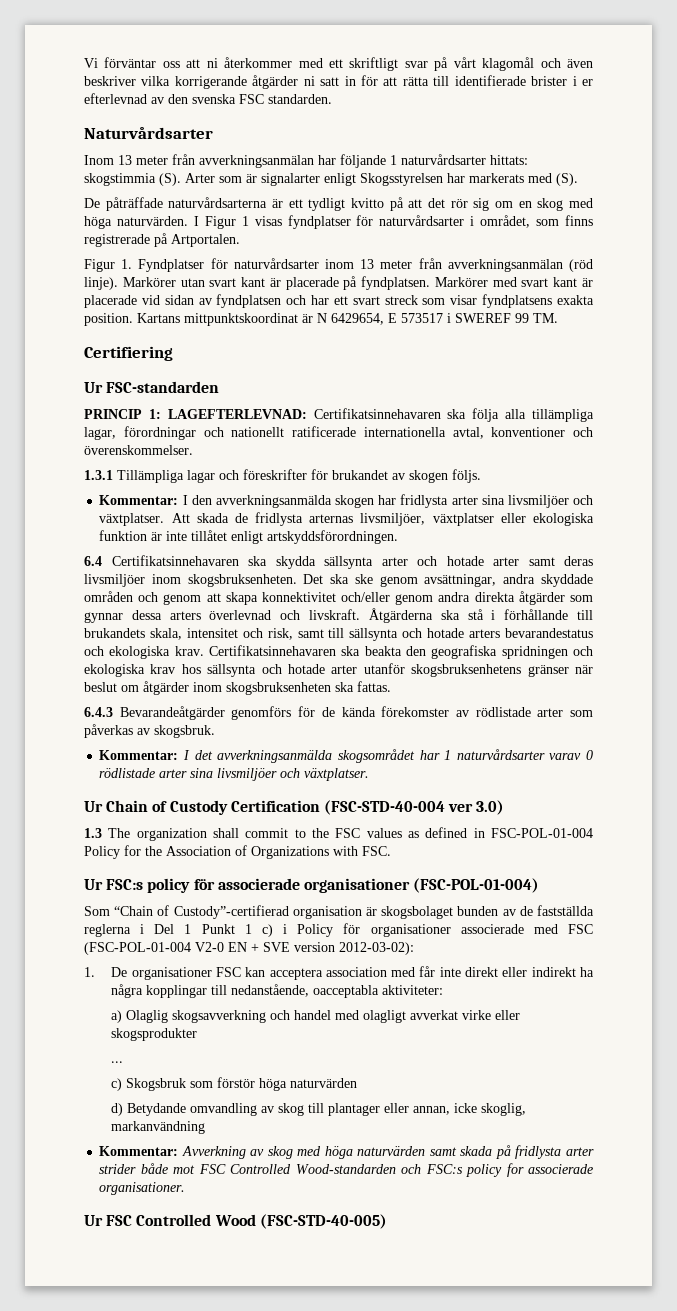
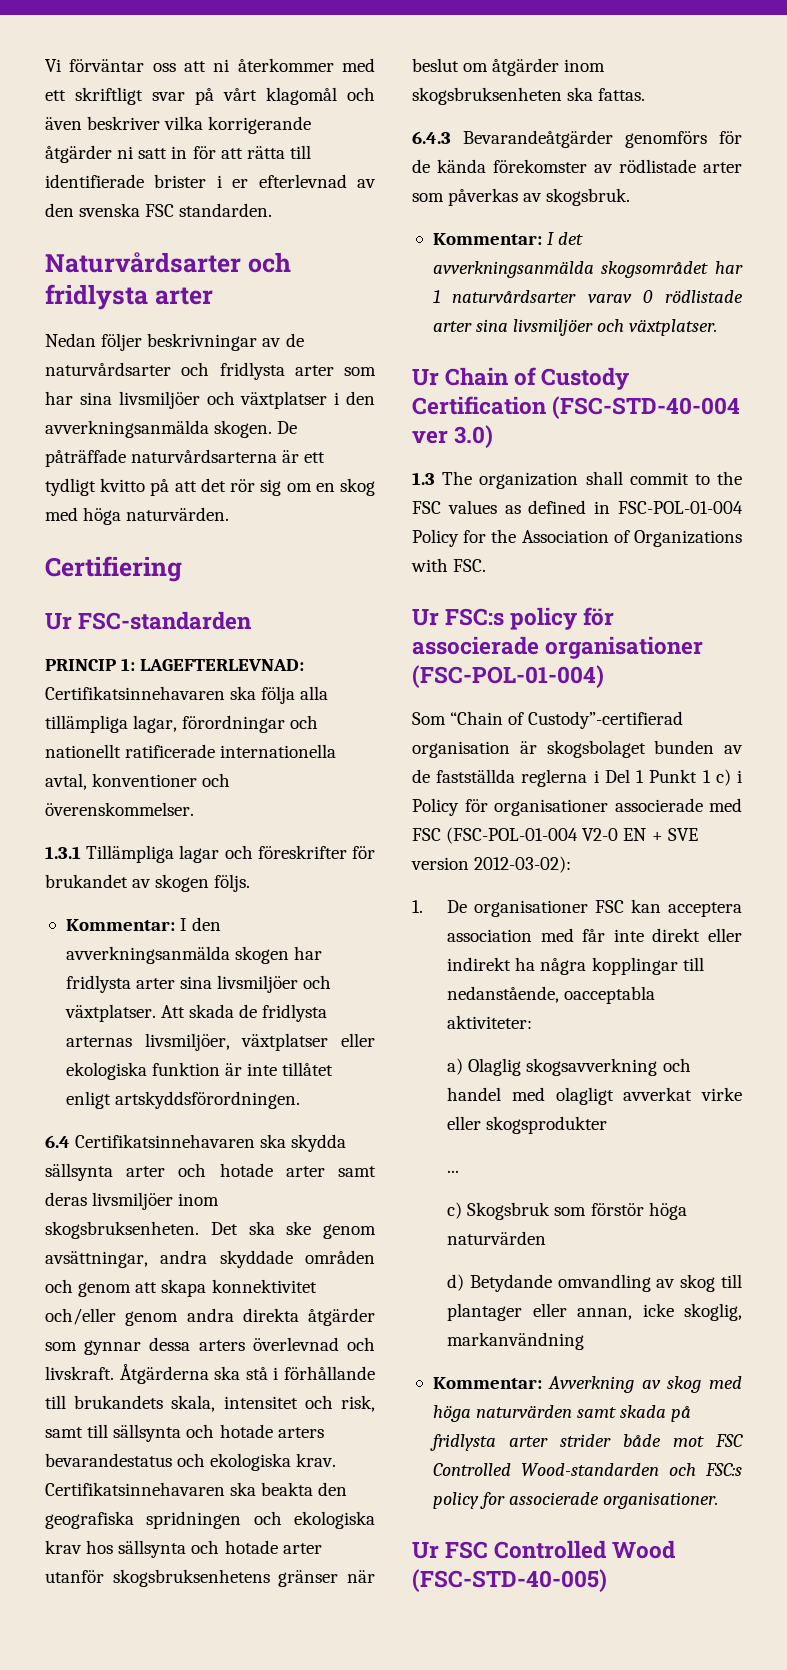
- Naturvårdsarter
- Inom 13 meter från avverkningsanmälan har följande 1 naturvårdsarter hittats: skogstimmia (S). Arter som är signalarter enligt Skogsstyrelsen har markerats med (S).
- De påträffade naturvårdsarterna är ett tydligt kvitto på att det rör sig om en skog med höga naturvärden. I Figur 1 visas fyndplatser för naturvårdsarter i området, som finns registrerade på Artportalen.
- Figur 1. Fyndplatser för naturvårdsarter inom 13 meter från avverkningsanmälan (röd linje). Markörer utan svart kant är placerade på fyndplatsen. Markörer med svart kant är placerade vid sidan av fyndplatsen och har ett svart streck som visar fyndplatsens exakta position. Kartans mittpunktskoordinat är N 6429654, E 573517 i SWEREF 99 TM.
+ Naturvårdsarter och fridlysta arter
+ Nedan följer beskrivningar av de naturvårdsarter och fridlysta arter som har sina livsmiljöer och växtplatser i den avverkningsanmälda skogen. De påträffade naturvårdsarterna är ett tydligt kvitto på att det rör sig om en skog med höga naturvärden.

